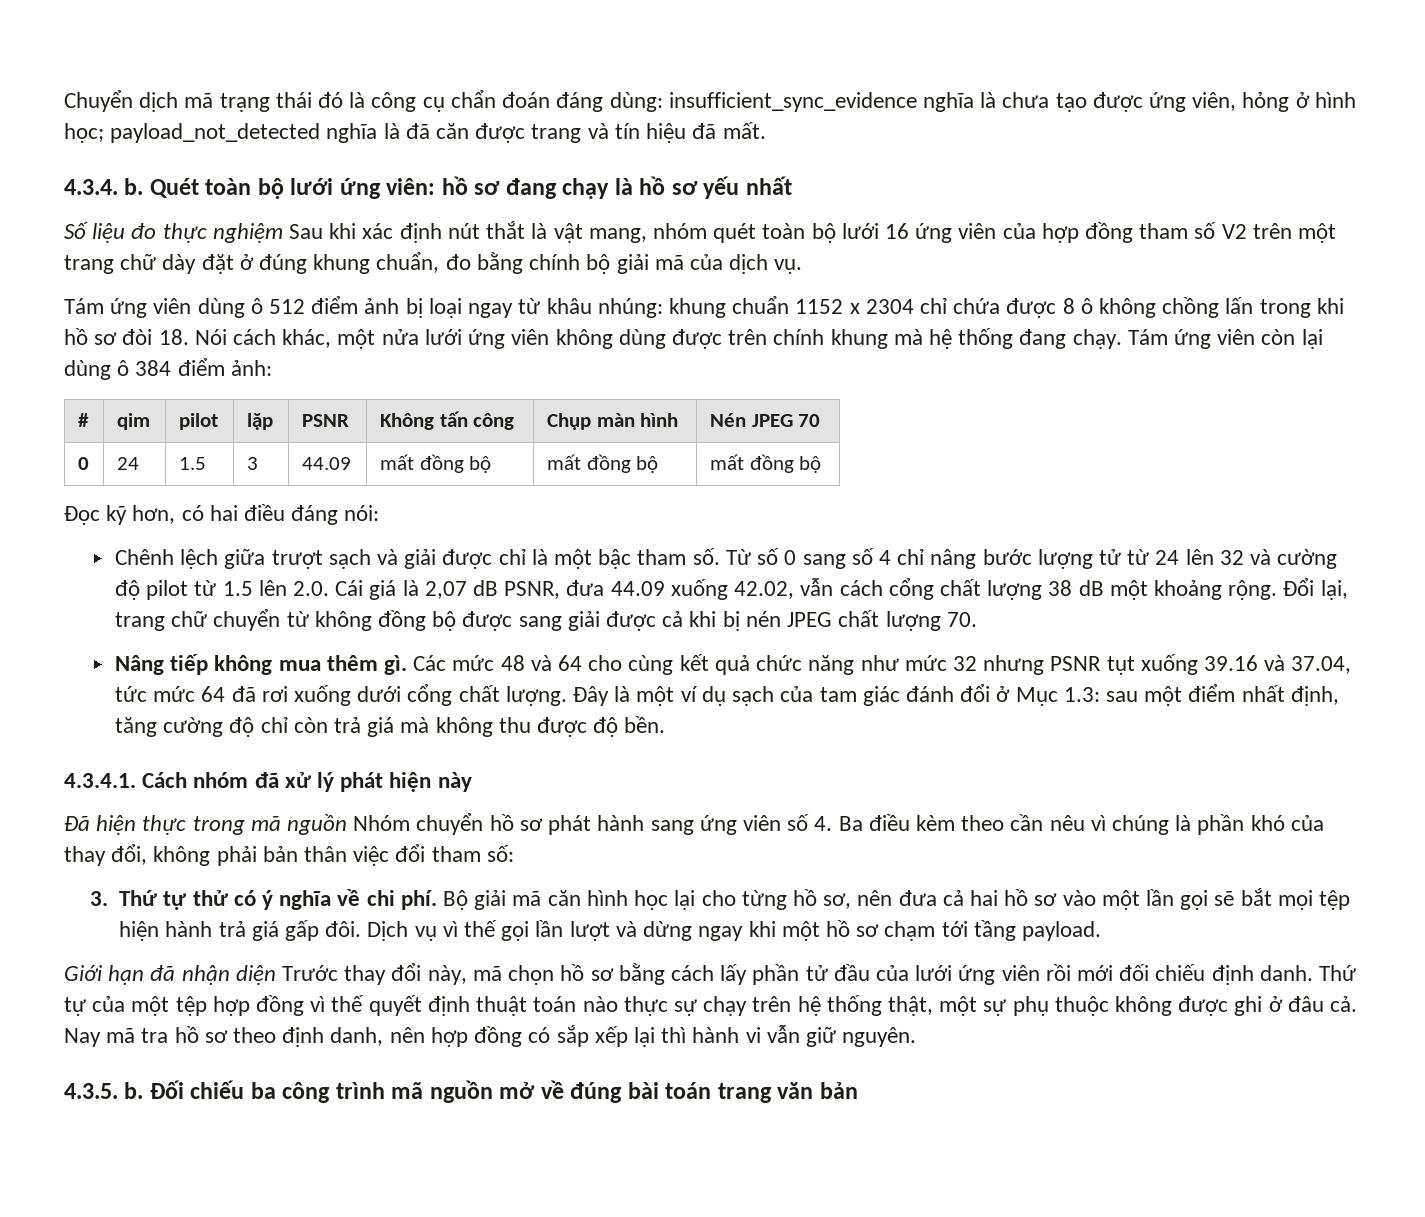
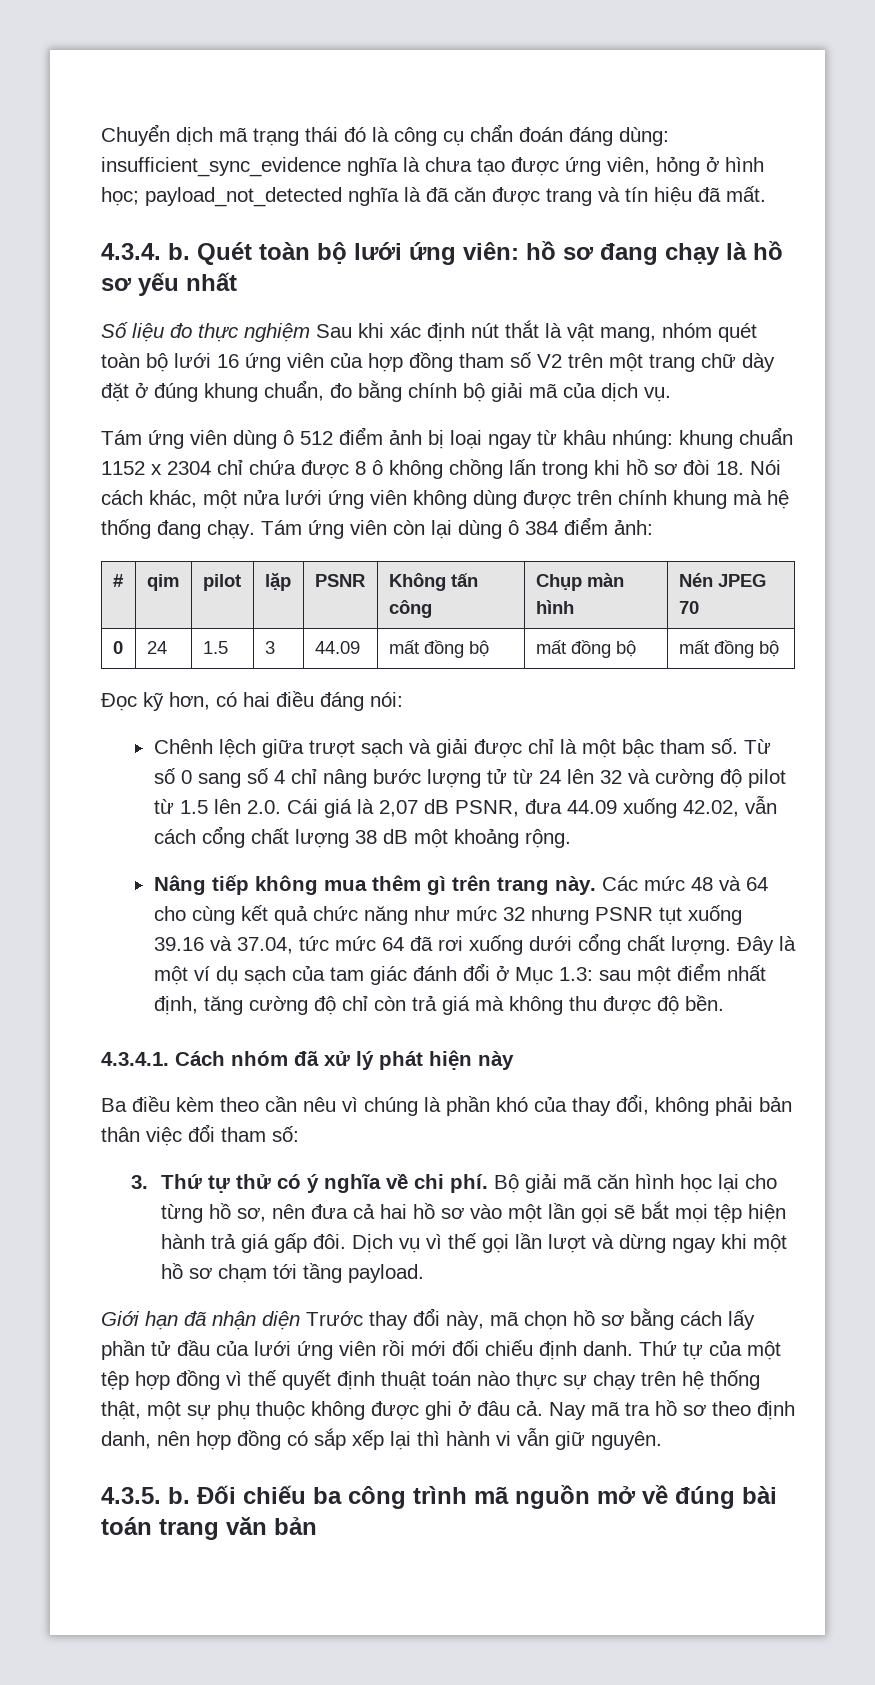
- Đổi lại, trang chữ chuyển từ không đồng bộ được sang giải được cả khi bị nén JPEG chất lượng 70.
- Nâng tiếp không mua thêm gì.
+ Nâng tiếp không mua thêm gì trên trang này.
- Đã hiện thực trong mã nguồn Nhóm chuyển hồ sơ phát hành sang ứng viên số 4. Ba điều kèm theo cần nêu vì chúng là phần khó của thay đổi, không phải bản thân việc đổi tham số:
+ Ba điều kèm theo cần nêu vì chúng là phần khó của thay đổi, không phải bản thân việc đổi tham số:

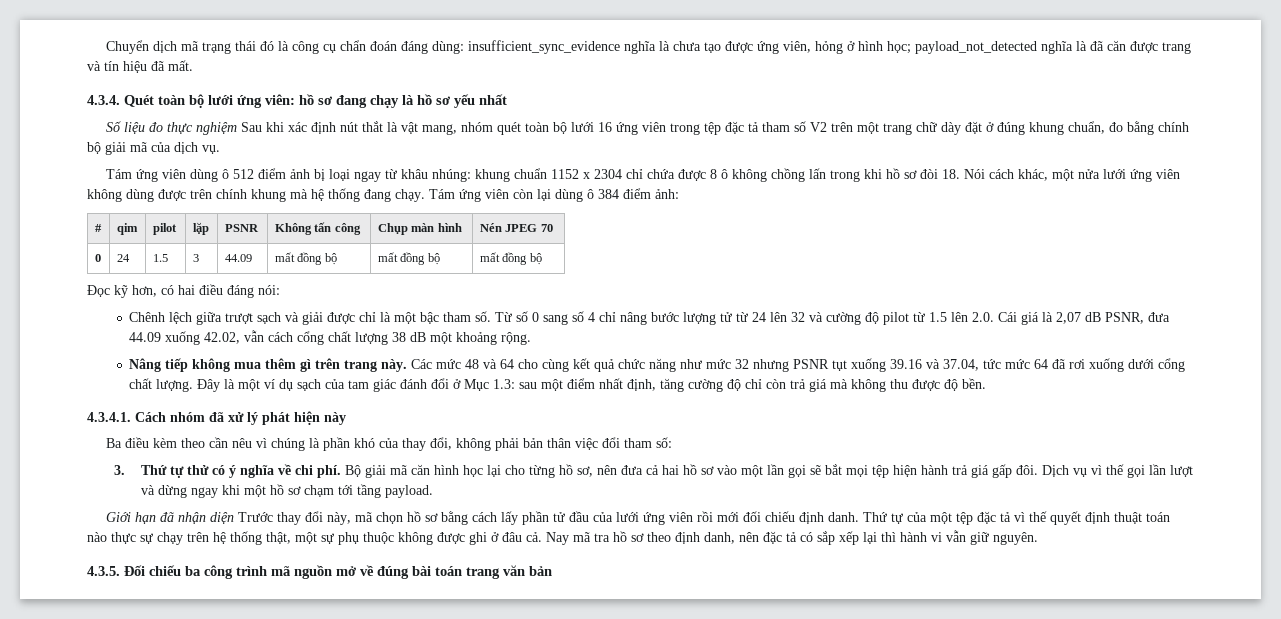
- 4.3.4. b. Quét toàn bộ lưới ứng viên: hồ sơ đang chạy là hồ sơ yếu nhất
+ 4.3.4. Quét toàn bộ lưới ứng viên: hồ sơ đang chạy là hồ sơ yếu nhất
- Số liệu đo thực nghiệm Sau khi xác định nút thắt là vật mang, nhóm quét toàn bộ lưới 16 ứng viên của hợp đồng tham số V2 trên một trang chữ dày đặt ở đúng khung chuẩn, đo bằng chính bộ giải mã của dịch vụ.
+ Số liệu đo thực nghiệm Sau khi xác định nút thắt là vật mang, nhóm quét toàn bộ lưới 16 ứng viên trong tệp đặc tả tham số V2 trên một trang chữ dày đặt ở đúng khung chuẩn, đo bằng chính bộ giải mã của dịch vụ.
- Thứ tự của một tệp hợp đồng vì thế quyết định thuật toán nào thực sự chạy trên hệ thống thật, một sự phụ thuộc không được ghi ở đâu cả.
+ Thứ tự của một tệp đặc tả vì thế quyết định thuật toán nào thực sự chạy trên hệ thống thật, một sự phụ thuộc không được ghi ở đâu cả.
- Nay mã tra hồ sơ theo định danh, nên hợp đồng có sắp xếp lại thì hành vi vẫn giữ nguyên.
+ Nay mã tra hồ sơ theo định danh, nên đặc tả có sắp xếp lại thì hành vi vẫn giữ nguyên.
- 4.3.5. b. Đối chiếu ba công trình mã nguồn mở về đúng bài toán trang văn bản
+ 4.3.5. Đối chiếu ba công trình mã nguồn mở về đúng bài toán trang văn bản

